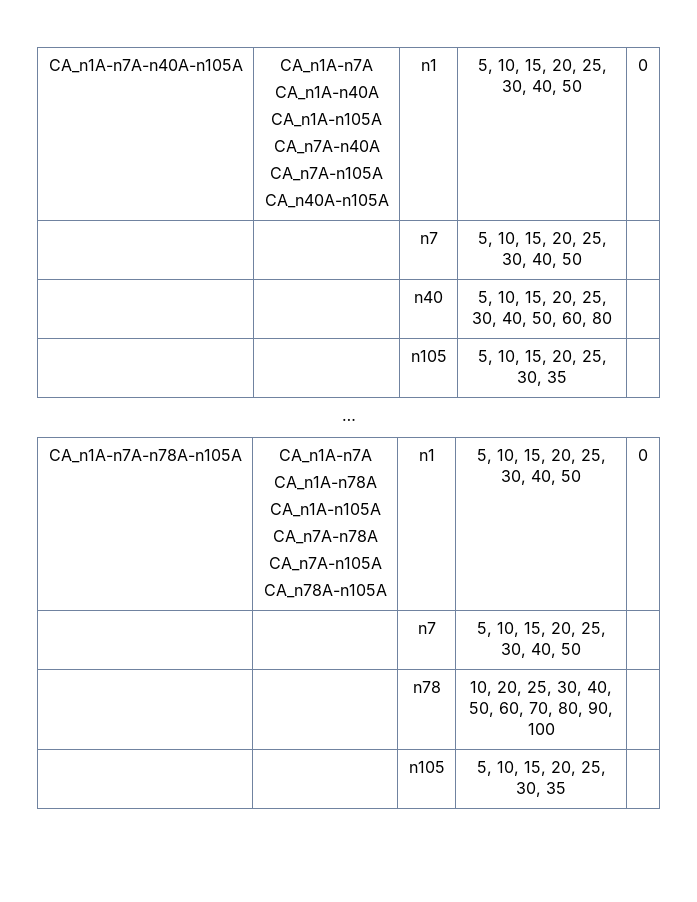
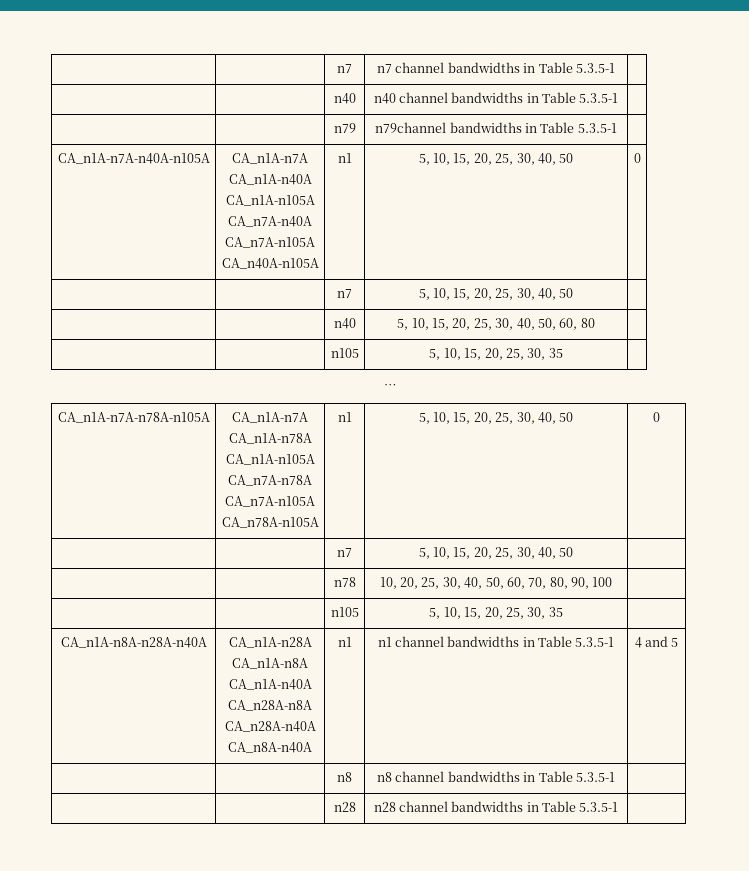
+ | | n7 | n7 channel bandwidths in Table 5.3.5-1 |
+ | | n40 | n40 channel bandwidths in Table 5.3.5-1 |
+ | | n79 | n79channel bandwidths in Table 5.3.5-1 |
+ CA_n1A-n8A-n28A-n40A | CA_n1A-n28A
+ CA_n1A-n8A
+ CA_n1A-n40A
+ CA_n28A-n8A
+ CA_n28A-n40A
+ CA_n8A-n40A | n1 | n1 channel bandwidths in Table 5.3.5-1 | 4 and 5
+ | | n8 | n8 channel bandwidths in Table 5.3.5-1 |
+ | | n28 | n28 channel bandwidths in Table 5.3.5-1 |

